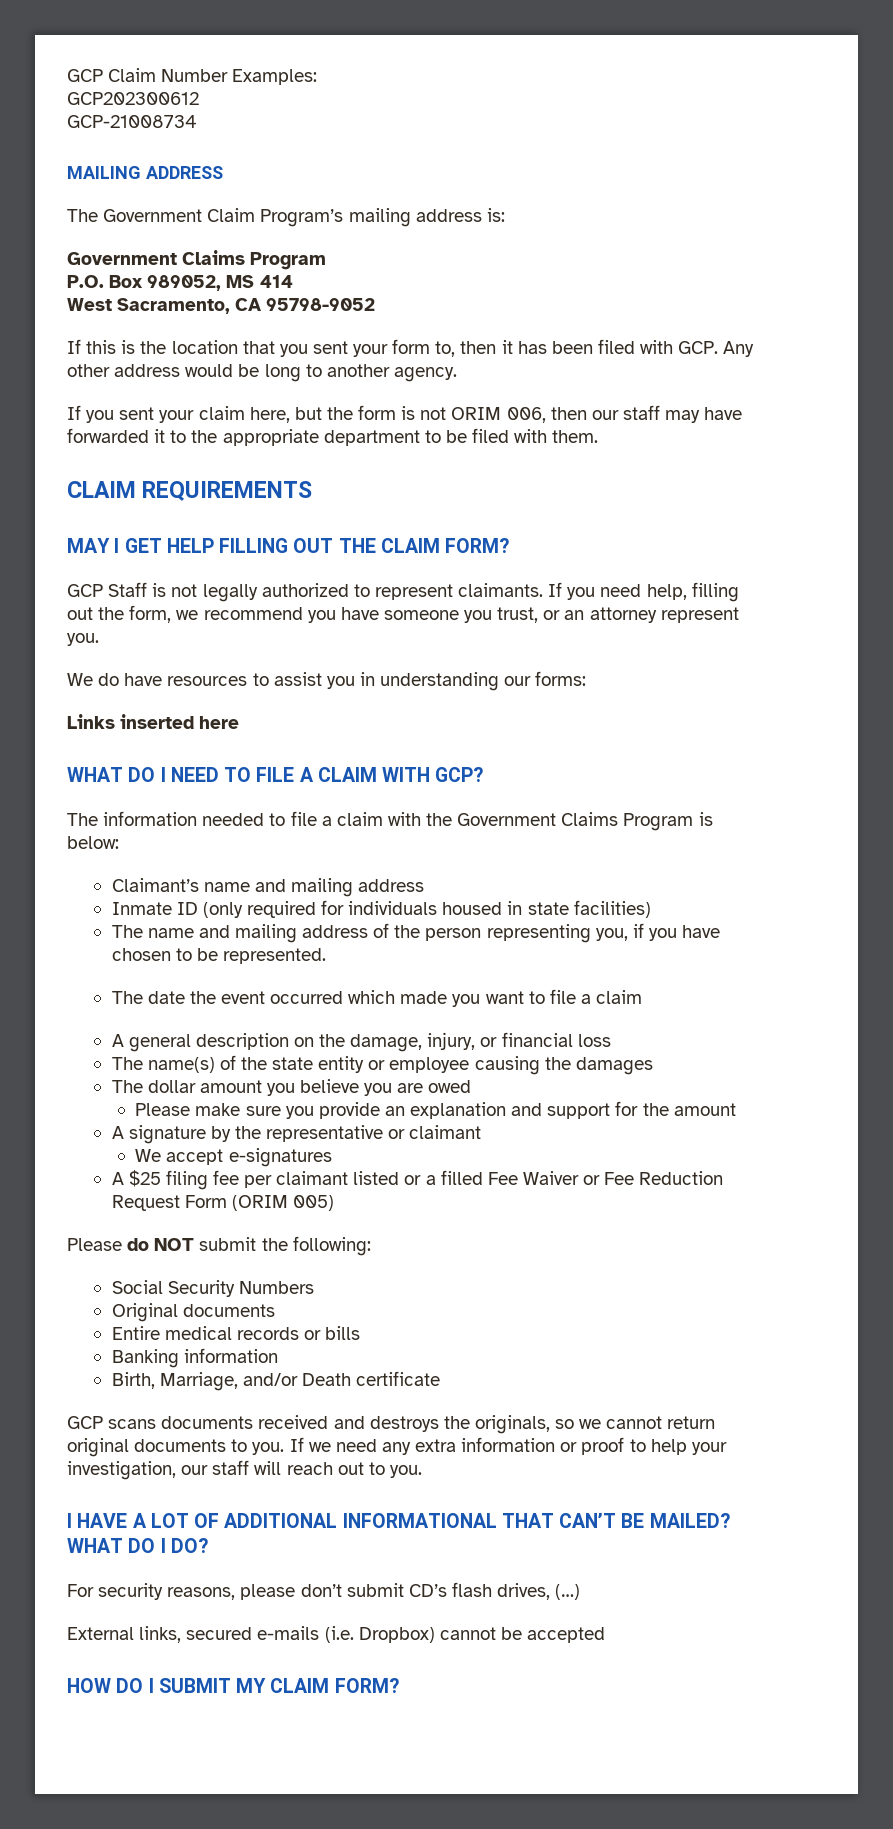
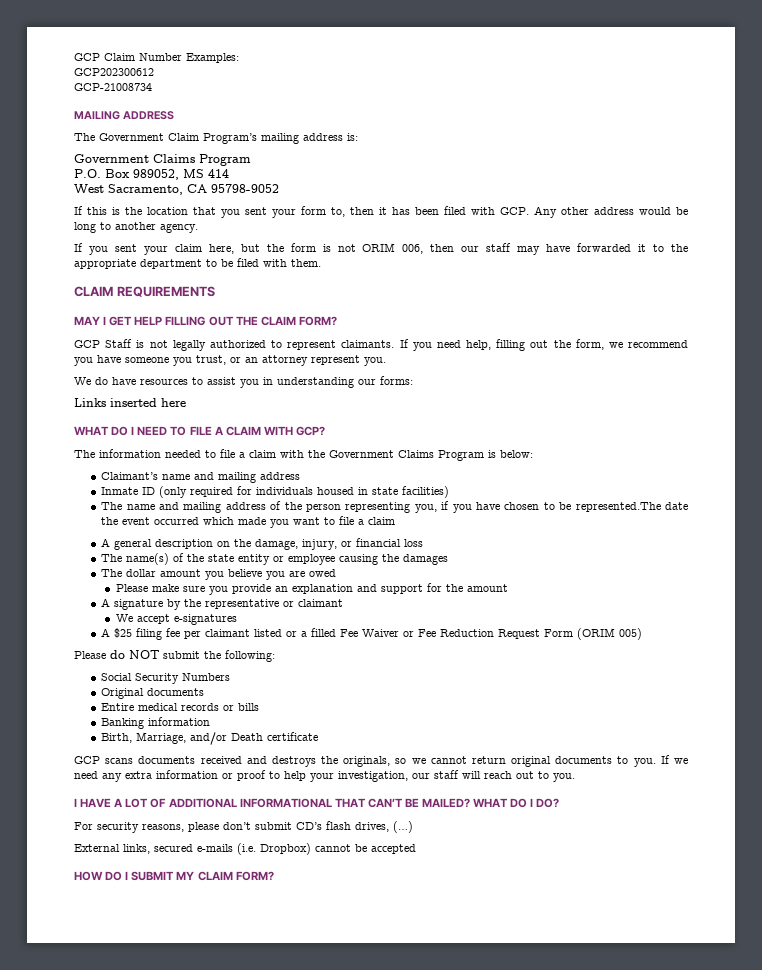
- The name and mailing address of the person representing you, if you have chosen to be represented.
- The date the event occurred which made you want to file a claim
+ The name and mailing address of the person representing you, if you have chosen to be represented.The date the event occurred which made you want to file a claim

